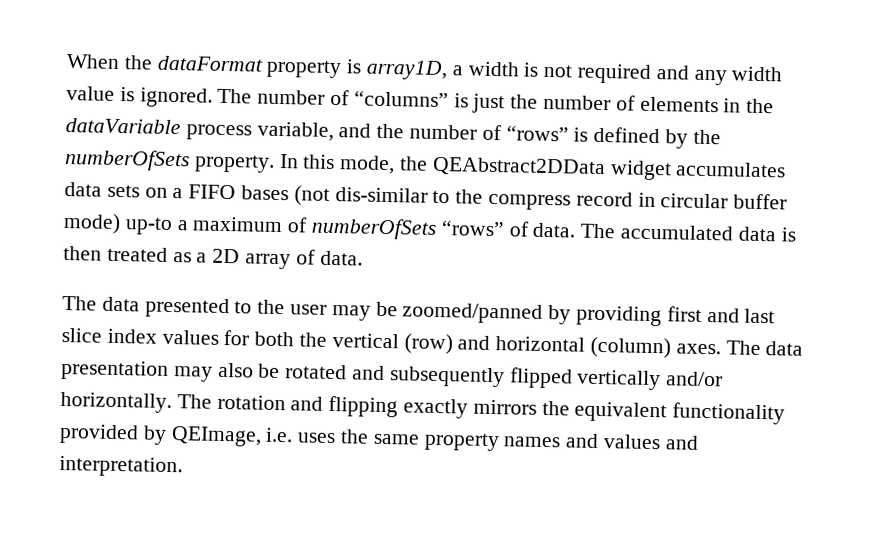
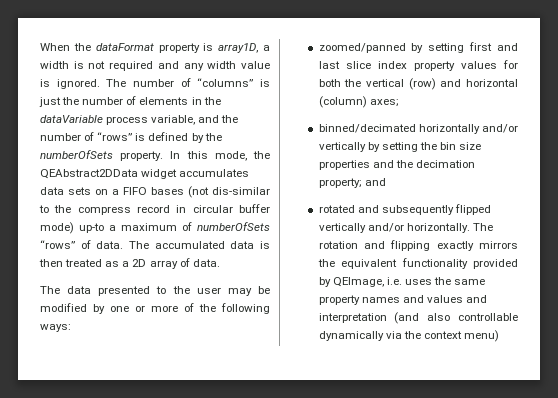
- The data presented to the user may be zoomed/panned by providing first and last slice index values for both the vertical (row) and horizontal (column) axes. The data presentation may also be rotated and subsequently flipped vertically and/or horizontally.
+ The data presented to the user may be modified by one or more of the following ways:
+ zoomed/panned by setting first and last slice index property values for both the vertical (row) and horizontal (column) axes;
+ binned/decimated horizontally and/or vertically by setting the bin size properties and the decimation property; and
+ rotated and subsequently flipped vertically and/or horizontally.
- The rotation and flipping exactly mirrors the equivalent functionality provided by QEImage, i.e. uses the same property names and values and interpretation.
+ The rotation and flipping exactly mirrors the equivalent functionality provided by QEImage, i.e. uses the same property names and values and interpretation (and also controllable dynamically via the context menu)

